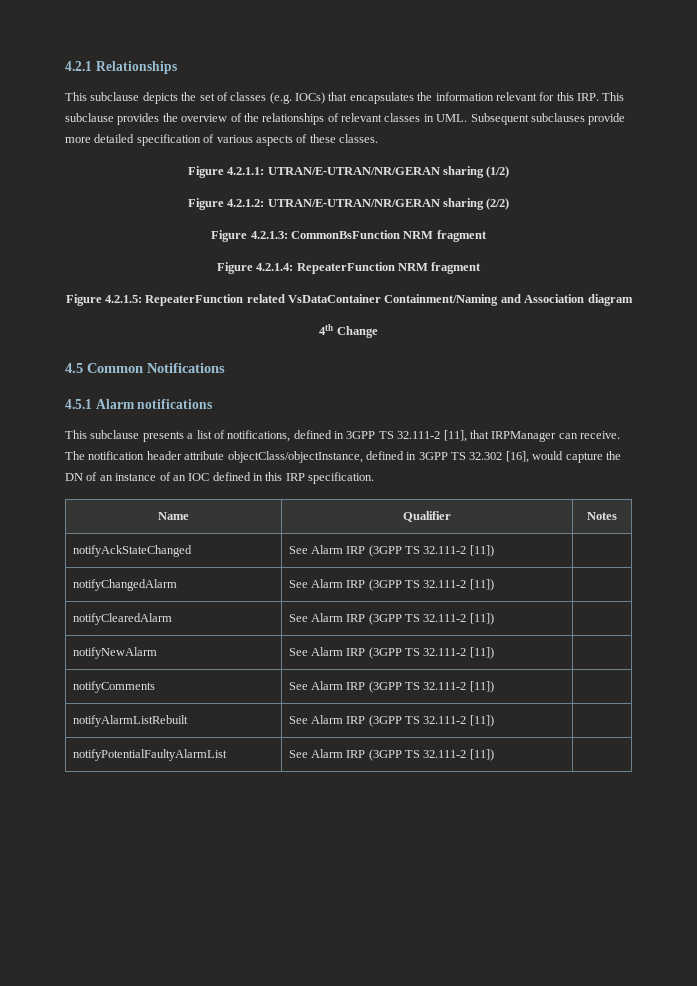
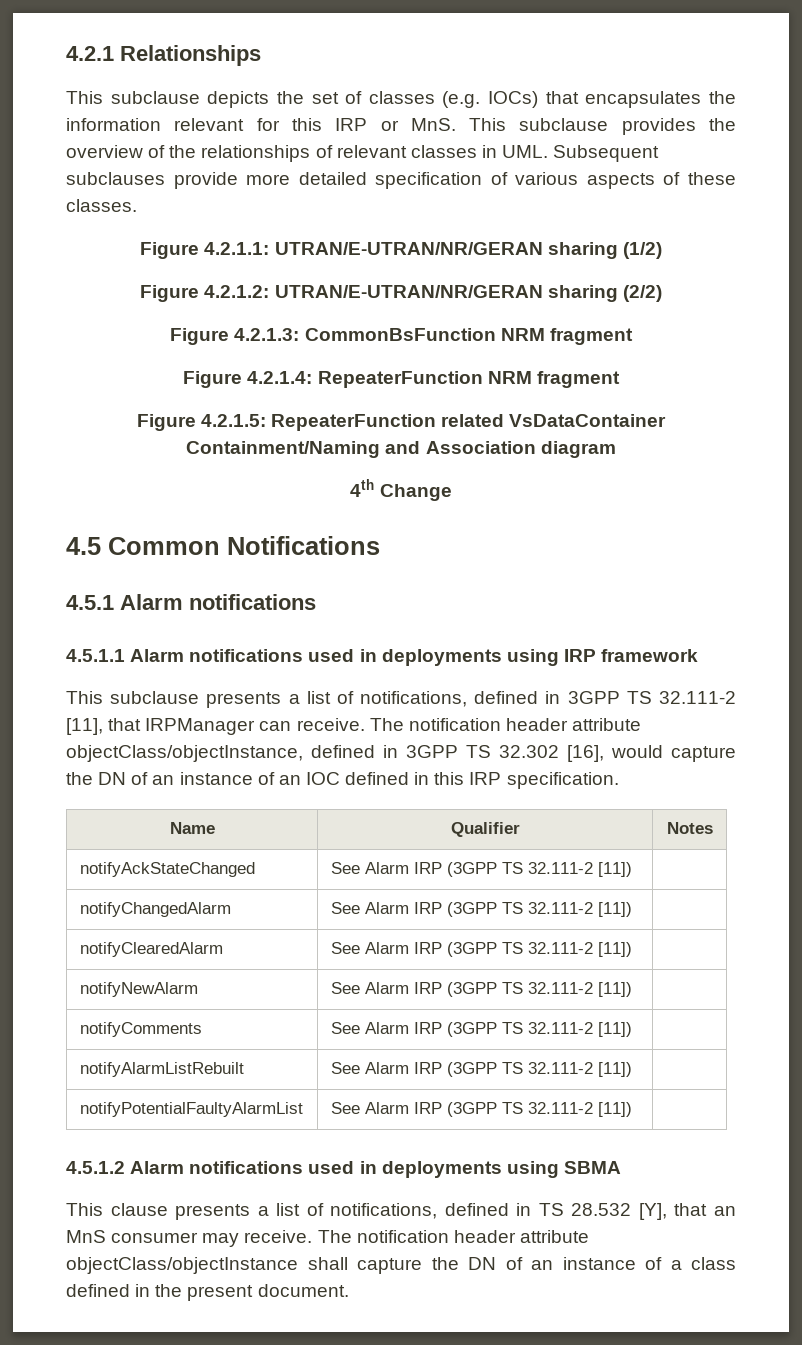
- This subclause depicts the set of classes (e.g. IOCs) that encapsulates the information relevant for this IRP. This subclause provides the overview of the relationships of relevant classes in UML. Subsequent subclauses provide more detailed specification of various aspects of these classes.
+ This subclause depicts the set of classes (e.g. IOCs) that encapsulates the information relevant for this IRP or MnS. This subclause provides the overview of the relationships of relevant classes in UML. Subsequent subclauses provide more detailed specification of various aspects of these classes.
+ 4.5.1.1 Alarm notifications used in deployments using IRP framework
+ 4.5.1.2 Alarm notifications used in deployments using SBMA
+ This clause presents a list of notifications, defined in TS 28.532 [Y], that an MnS consumer may receive. The notification header attribute objectClass/objectInstance shall capture the DN of an instance of a class defined in the present document.

